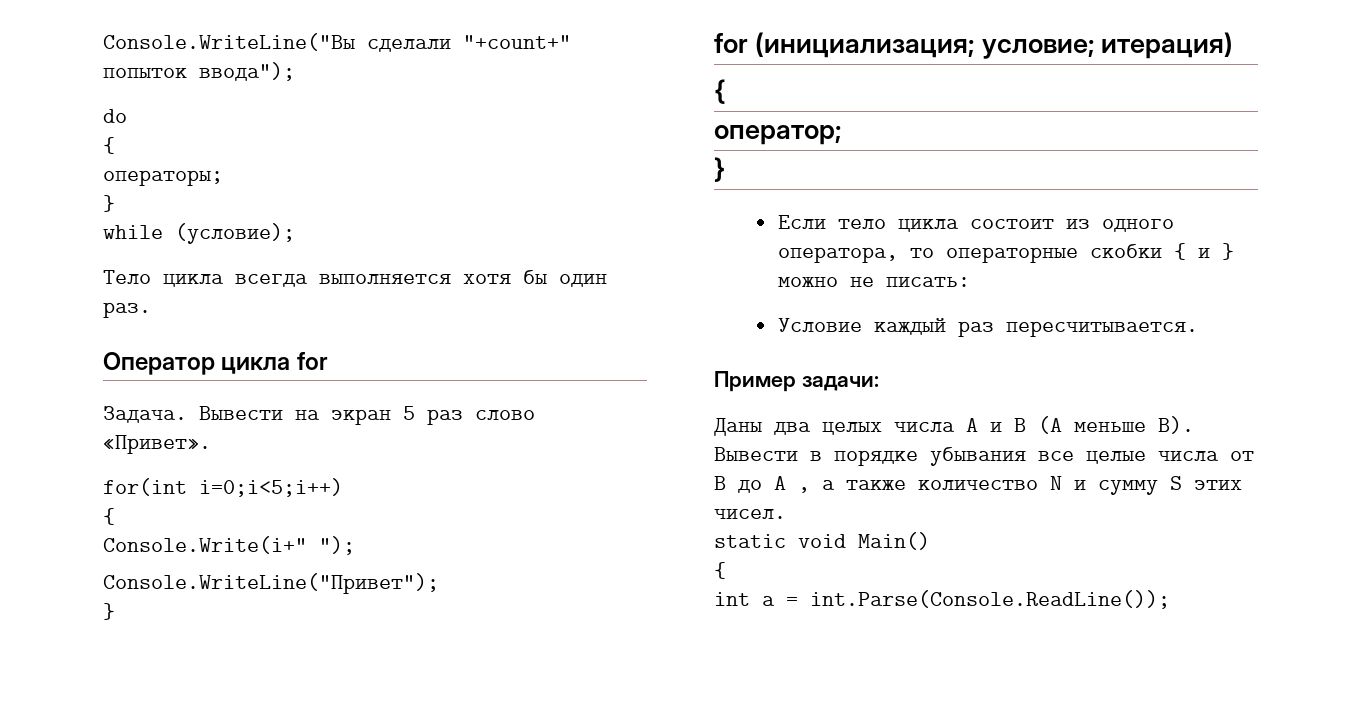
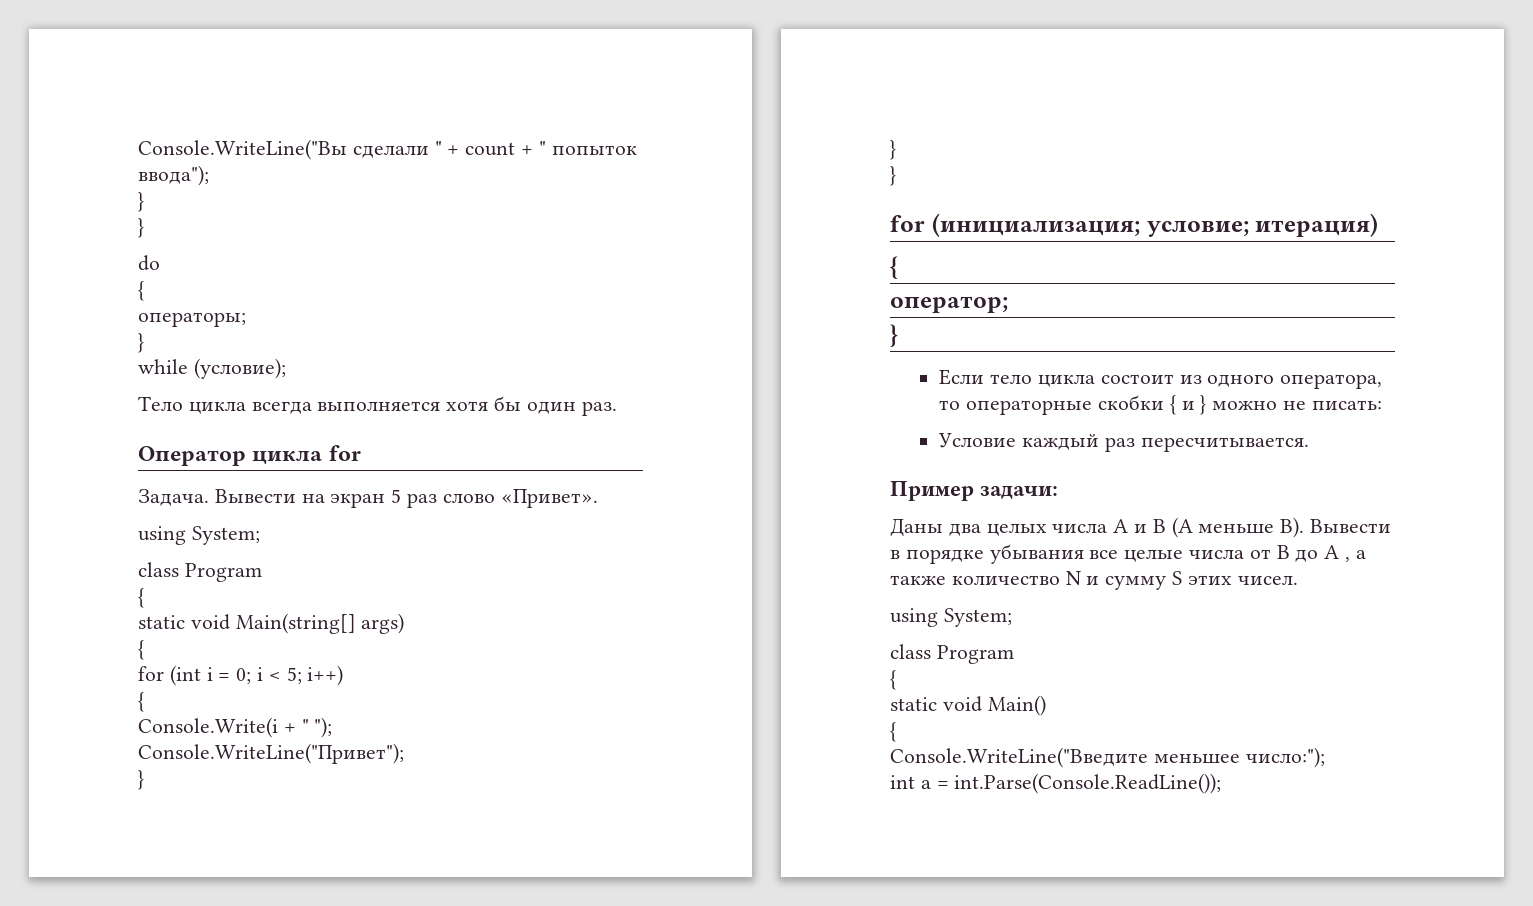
- Console.WriteLine("Вы сделали "+count+" попыток ввода");
+ Console.WriteLine("Вы сделали " + count + " попыток ввода");
+ }
+ }
  Вывести на экран 5 раз слово «Привет».
- for(int i=0;i<5;i++)
+ using System;
+ class Program
  {
- Console.Write(i+" ");
+ static void Main(string[] args)
+ {
+ for (int i = 0; i < 5; i++)
+ {
+ Console.Write(i + " ");
  Console.WriteLine("Привет");
+ }
+ }
  Даны два целых числа A и B (A меньше B). Вывести в порядке убывания все целые числа от B до A , а также количество N и сумму S этих чисел.
+ using System;
+ class Program
+ {
+ Console.WriteLine("Введите меньшее число:");

